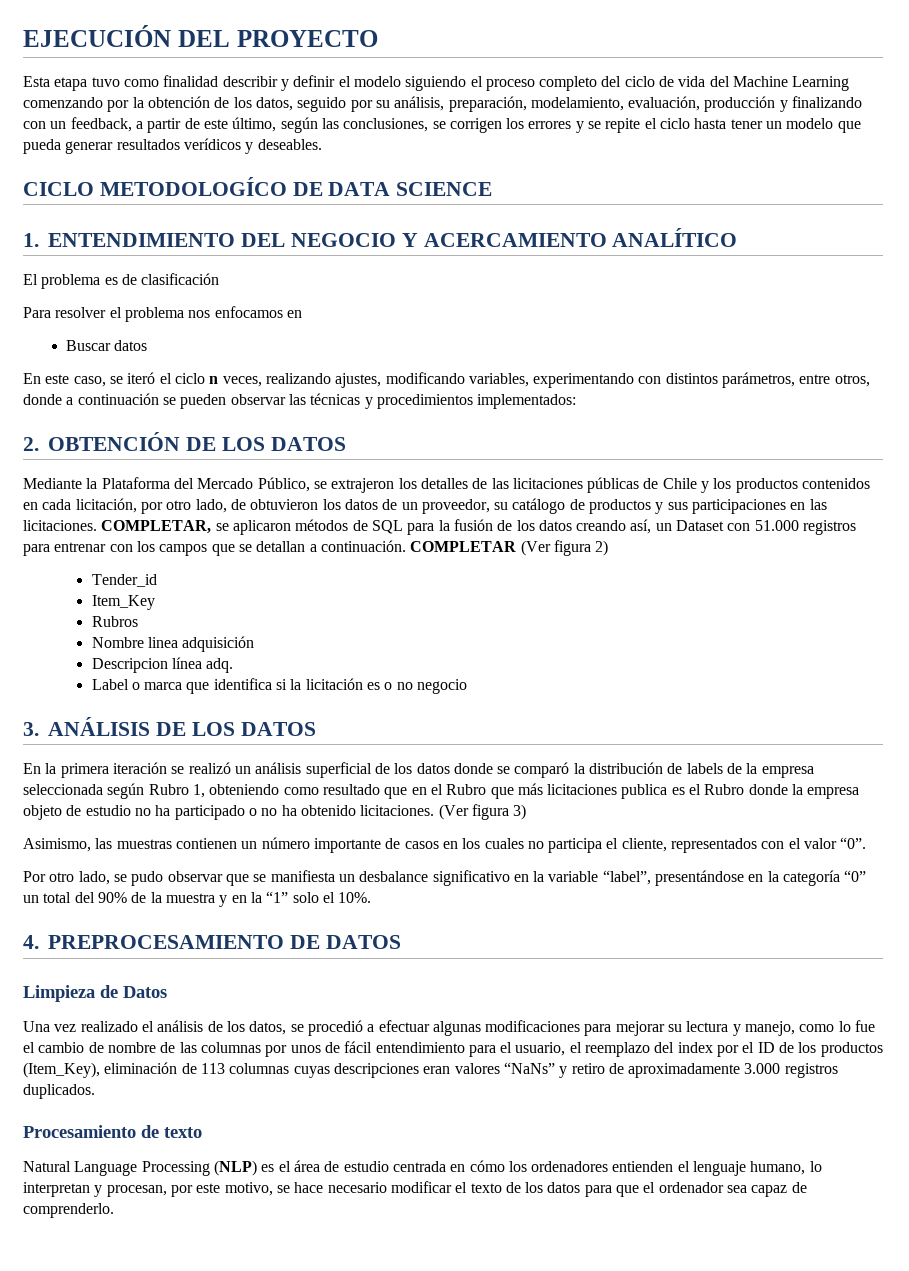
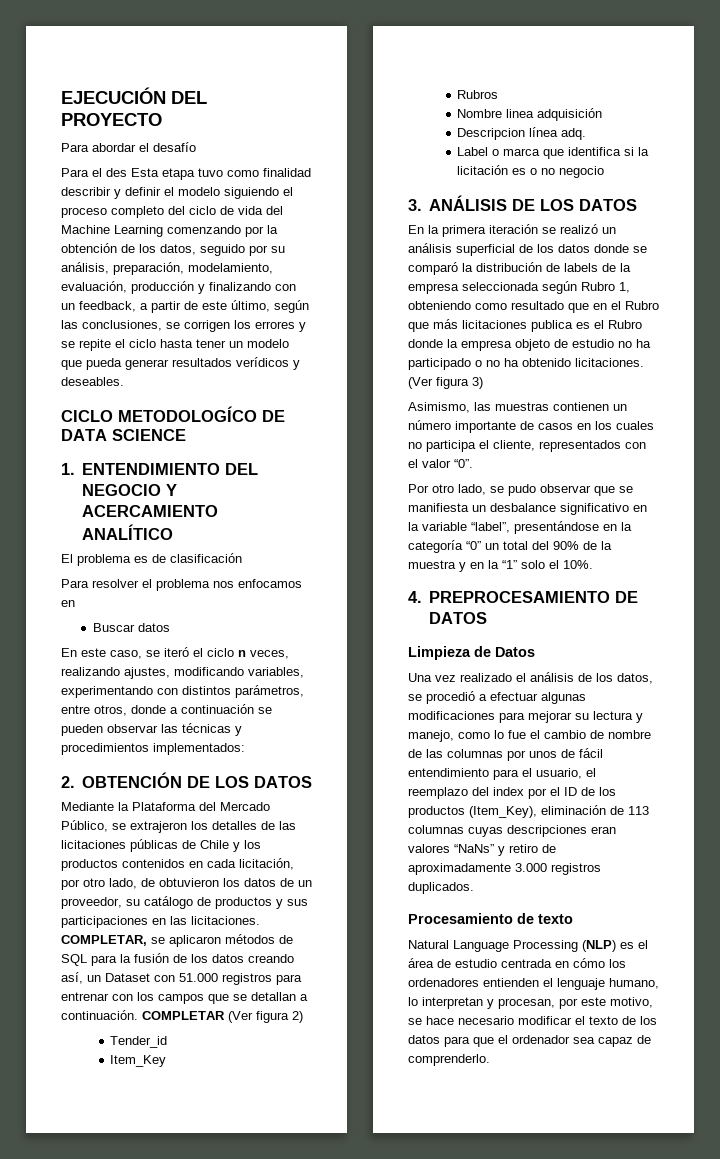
- Esta etapa tuvo como finalidad describir y definir el modelo siguiendo el proceso completo del ciclo de vida del Machine Learning comenzando por la obtención de los datos, seguido por su análisis, preparación, modelamiento, evaluación, producción y finalizando con un feedback, a partir de este último, según las conclusiones, se corrigen los errores y se repite el ciclo hasta tener un modelo que pueda generar resultados verídicos y deseables.
+ Para abordar el desafío
+ Para el des Esta etapa tuvo como finalidad describir y definir el modelo siguiendo el proceso completo del ciclo de vida del Machine Learning comenzando por la obtención de los datos, seguido por su análisis, preparación, modelamiento, evaluación, producción y finalizando con un feedback, a partir de este último, según las conclusiones, se corrigen los errores y se repite el ciclo hasta tener un modelo que pueda generar resultados verídicos y deseables.

